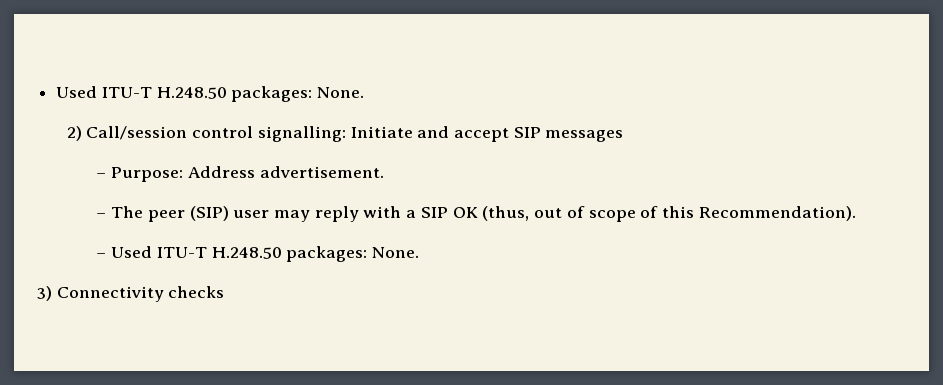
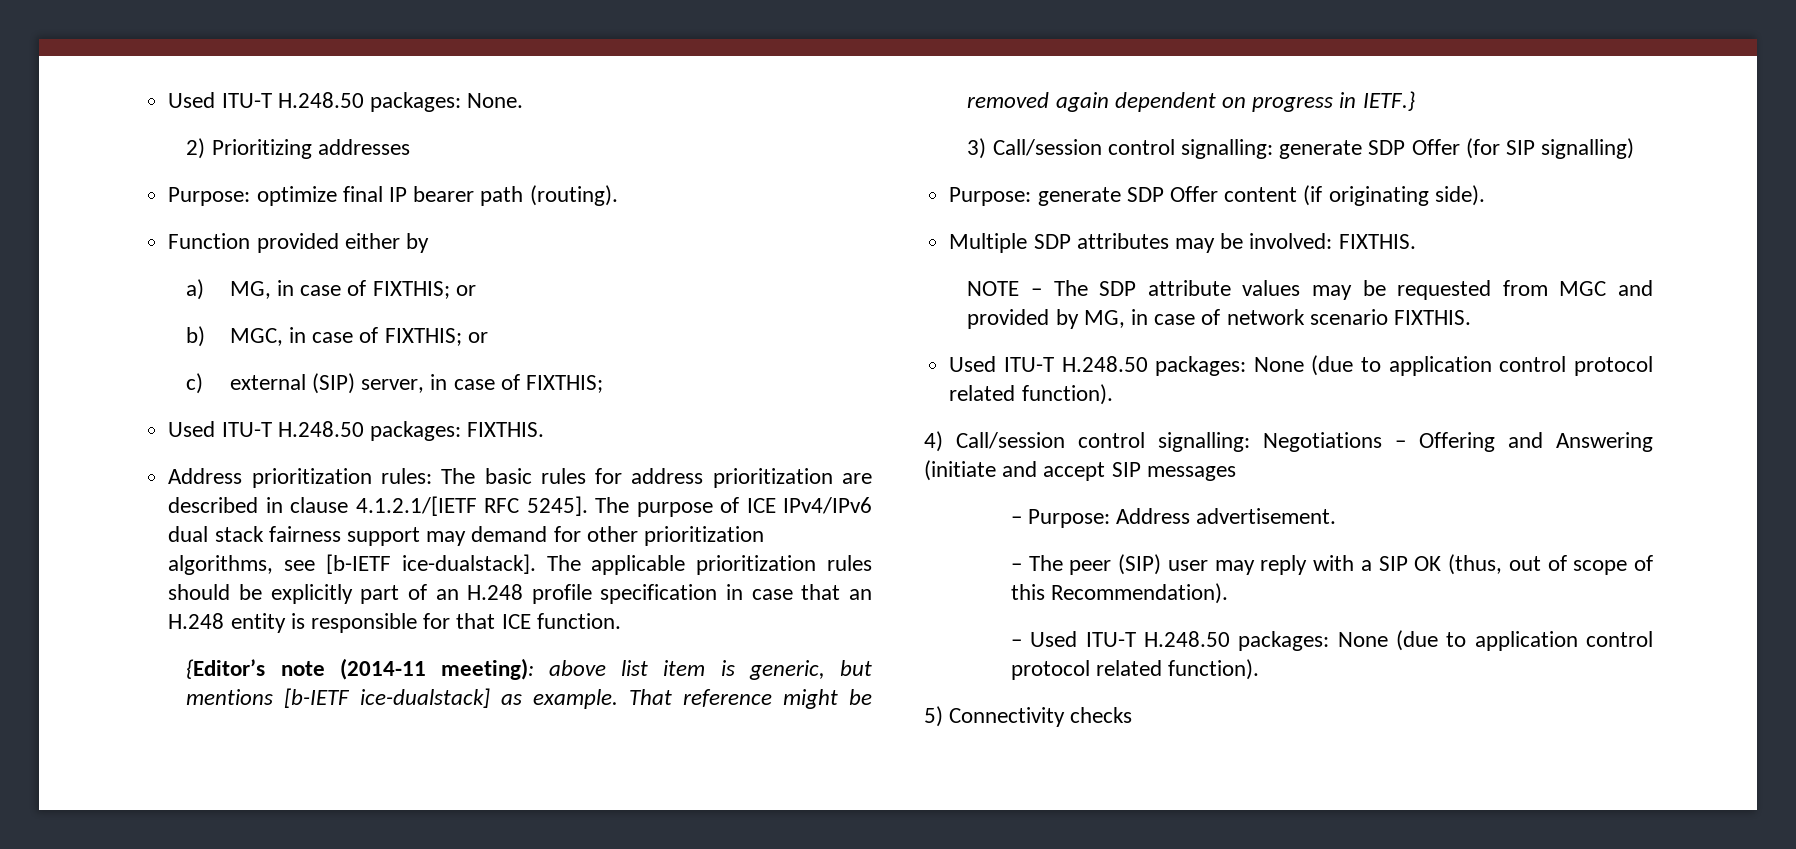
- 2) Call/session control signalling: Initiate and accept SIP messages
+ 2) Prioritizing addresses
+ Purpose: optimize final IP bearer path (routing).
+ Function provided either by
+ a) MG, in case of FIXTHIS; or
+ b) MGC, in case of FIXTHIS; or
+ c) external (SIP) server, in case of FIXTHIS;
+ Used ITU-T H.248.50 packages: FIXTHIS.
+ Address prioritization rules: The basic rules for address prioritization are described in clause 4.1.2.1/[IETF RFC 5245]. The purpose of ICE IPv4/IPv6 dual stack fairness support may demand for other prioritization algorithms, see [b-IETF ice-dualstack]. The applicable prioritization rules should be explicitly part of an H.248 profile specification in case that an H.248 entity is responsible for that ICE function.
+ {Editor’s note (2014-11 meeting): above list item is generic, but mentions [b-IETF ice-dualstack] as example. That reference might be removed again dependent on progress in IETF.}
+ 3) Call/session control signalling: generate SDP Offer (for SIP signalling)
+ Purpose: generate SDP Offer content (if originating side).
+ Multiple SDP attributes may be involved: FIXTHIS.
+ NOTE – The SDP attribute values may be requested from MGC and provided by MG, in case of network scenario FIXTHIS.
+ Used ITU-T H.248.50 packages: None (due to application control protocol related function).
+ 4) Call/session control signalling: Negotiations – Offering and Answering (initiate and accept SIP messages
- – Used ITU-T H.248.50 packages: None.
- 3) Connectivity checks
+ – Used ITU-T H.248.50 packages: None (due to application control protocol related function).
+ 5) Connectivity checks

